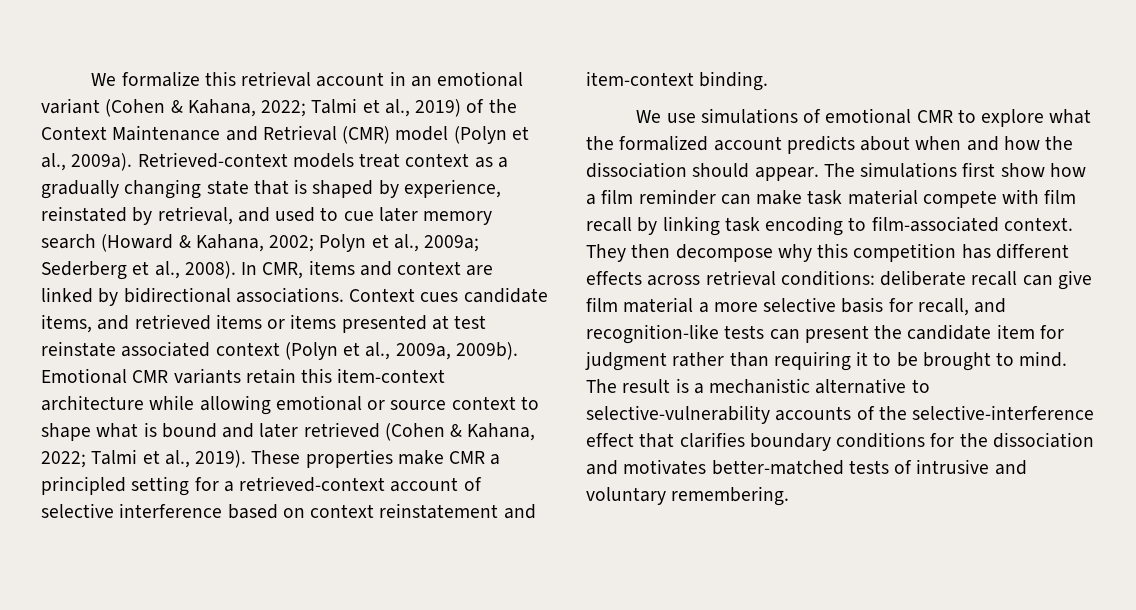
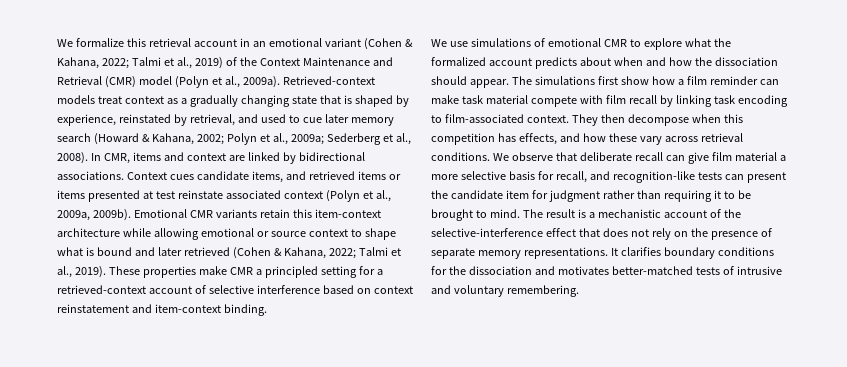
- They then decompose why this competition has different effects across retrieval conditions: deliberate recall can give film material a more selective basis for recall, and recognition-like tests can present the candidate item for judgment rather than requiring it to be brought to mind.
+ They then decompose when this competition has effects, and how these vary across retrieval conditions. We observe that deliberate recall can give film material a more selective basis for recall, and recognition-like tests can present the candidate item for judgment rather than requiring it to be brought to mind.
- The result is a mechanistic alternative to selective-vulnerability accounts of the selective-interference effect that clarifies boundary conditions for the dissociation and motivates better-matched tests of intrusive and voluntary remembering.
+ The result is a mechanistic account of the selective-interference effect that does not rely on the presence of separate memory representations. It clarifies boundary conditions for the dissociation and motivates better-matched tests of intrusive and voluntary remembering.

